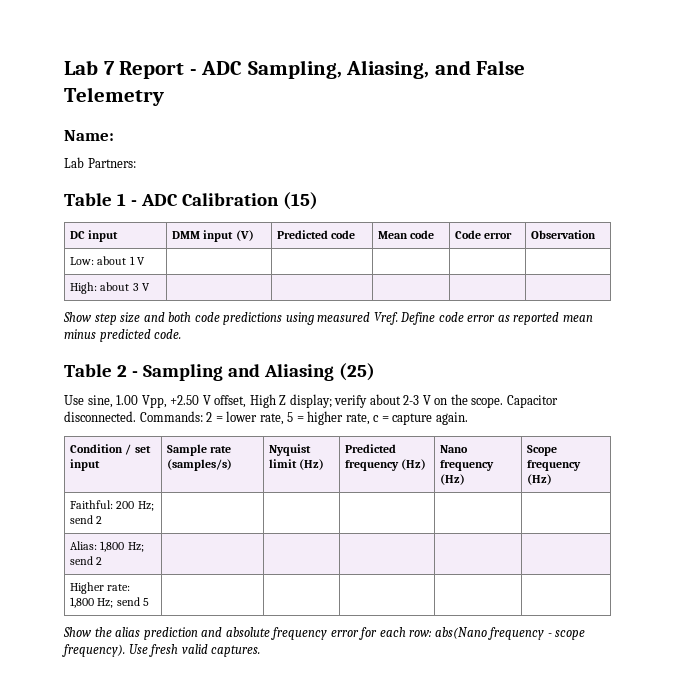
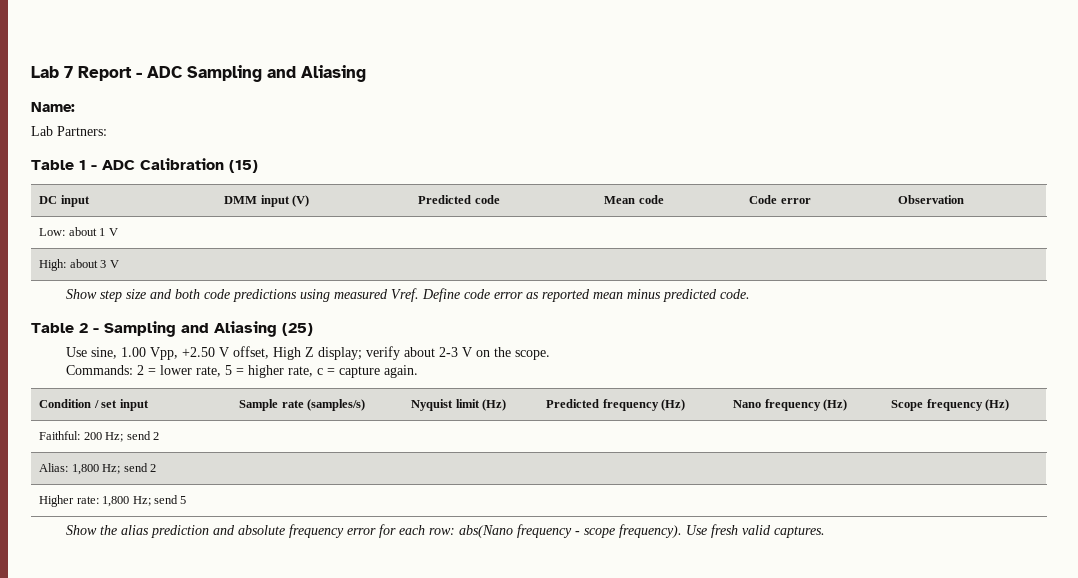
- Lab 7 Report - ADC Sampling, Aliasing, and False Telemetry
+ Lab 7 Report - ADC Sampling and Aliasing
- Use sine, 1.00 Vpp, +2.50 V offset, High Z display; verify about 2-3 V on the scope. Capacitor disconnected. Commands: 2 = lower rate, 5 = higher rate, c = capture again.
+ Use sine, 1.00 Vpp, +2.50 V offset, High Z display; verify about 2-3 V on the scope.
+ Commands: 2 = lower rate, 5 = higher rate, c = capture again.

